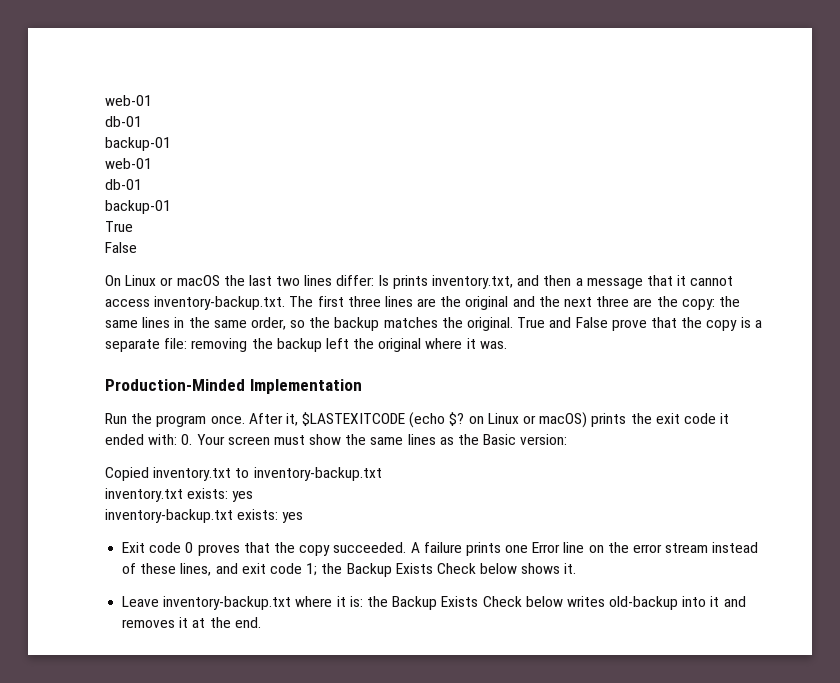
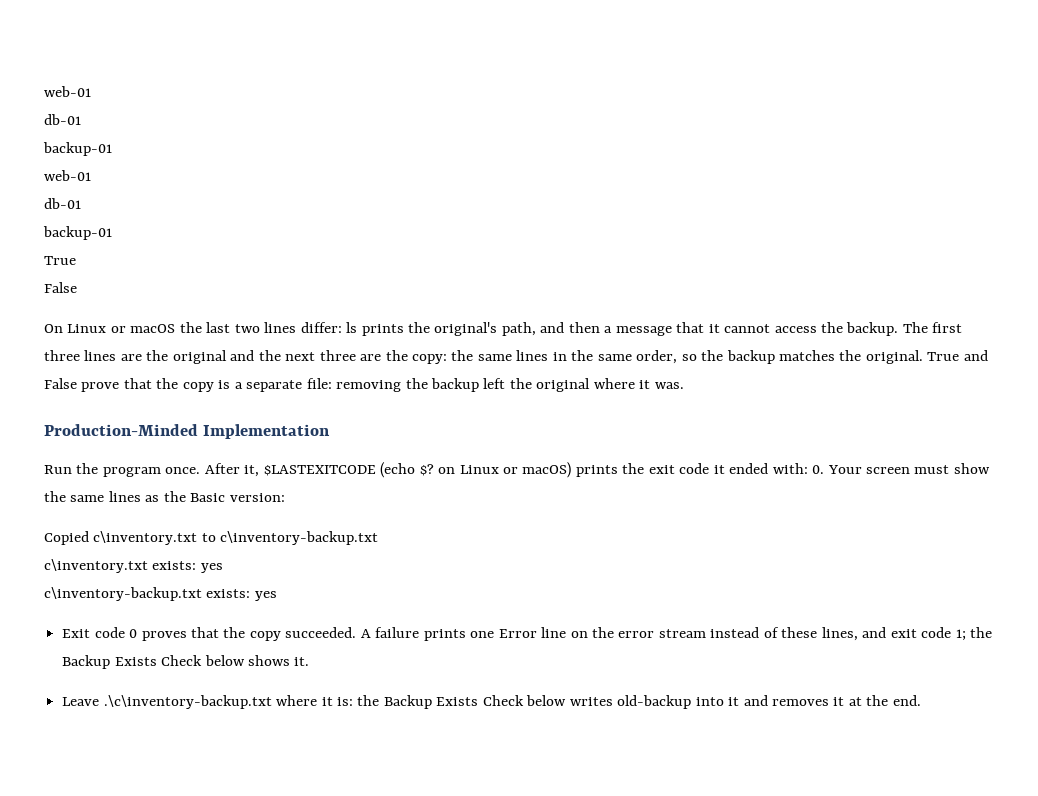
- On Linux or macOS the last two lines differ: ls prints inventory.txt, and then a message that it cannot access inventory-backup.txt. The first three lines are the original and the next three are the copy: the same lines in the same order, so the backup matches the original.
+ On Linux or macOS the last two lines differ: ls prints the original's path, and then a message that it cannot access the backup. The first three lines are the original and the next three are the copy: the same lines in the same order, so the backup matches the original.
- Copied inventory.txt to inventory-backup.txt
- inventory.txt exists: yes
- inventory-backup.txt exists: yes
+ Copied c\inventory.txt to c\inventory-backup.txt
+ c\inventory.txt exists: yes
+ c\inventory-backup.txt exists: yes
- Leave inventory-backup.txt where it is: the Backup Exists Check below writes old-backup into it and removes it at the end.
+ Leave .\c\inventory-backup.txt where it is: the Backup Exists Check below writes old-backup into it and removes it at the end.

